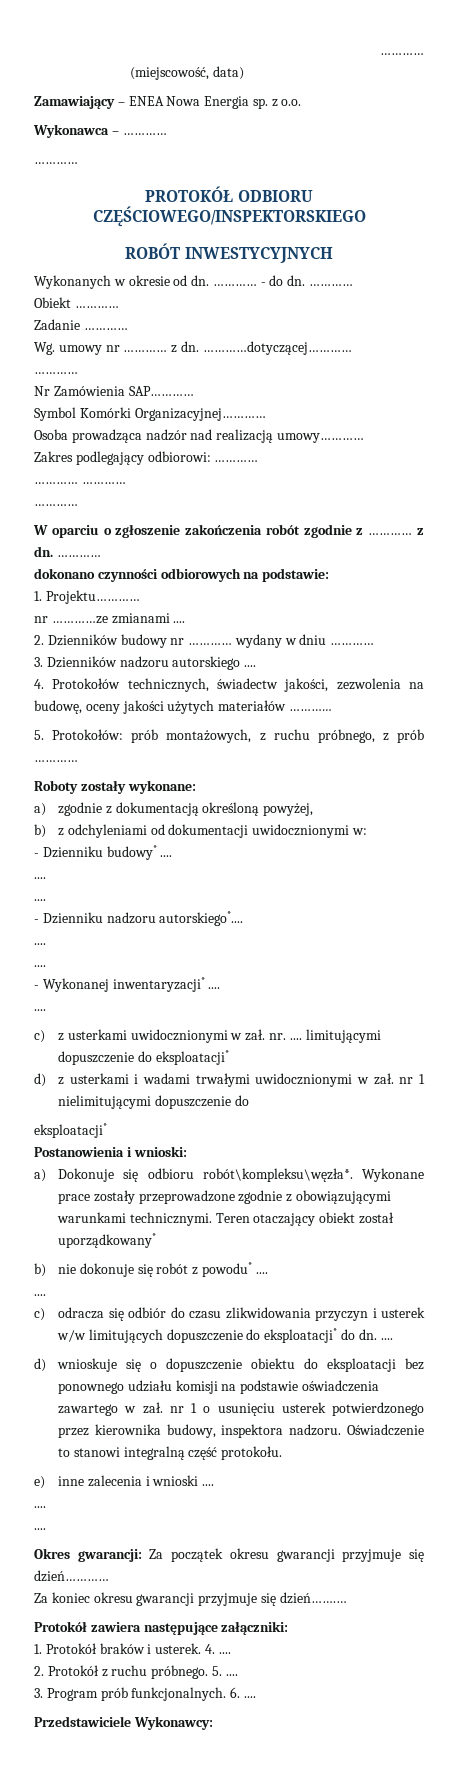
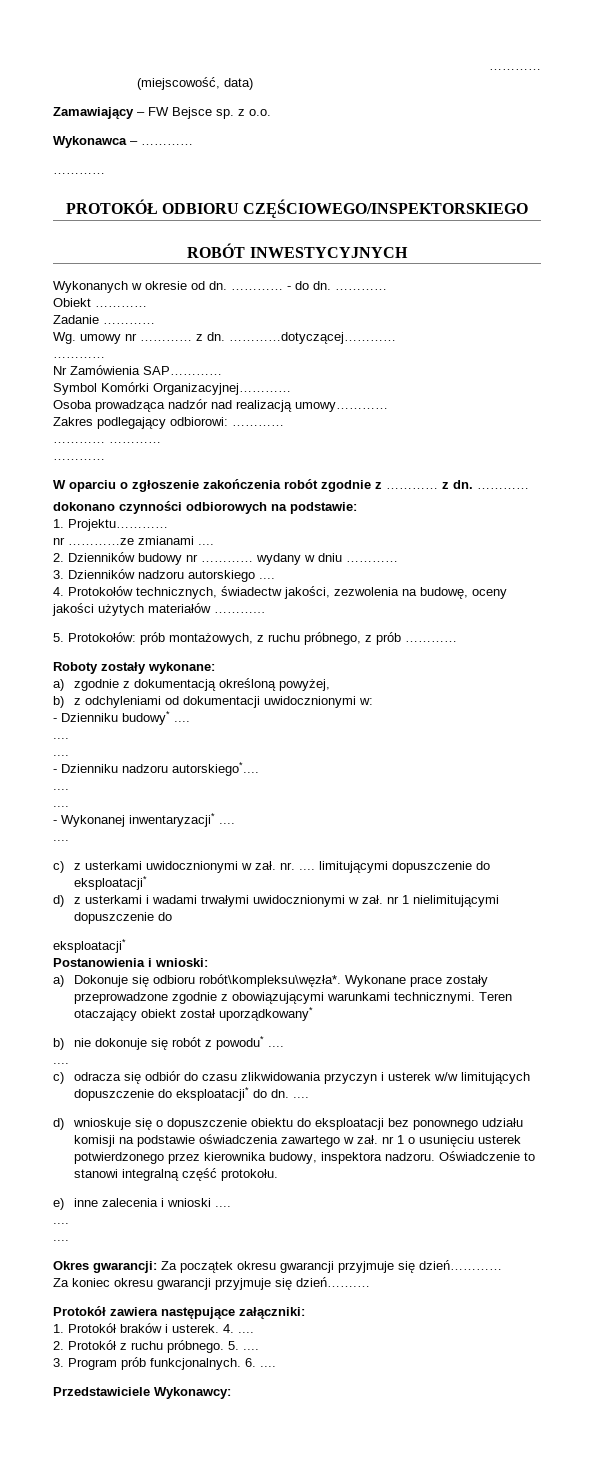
- Zamawiający – ENEA Nowa Energia sp. z o.o.
+ Zamawiający – FW Bejsce sp. z o.o.

